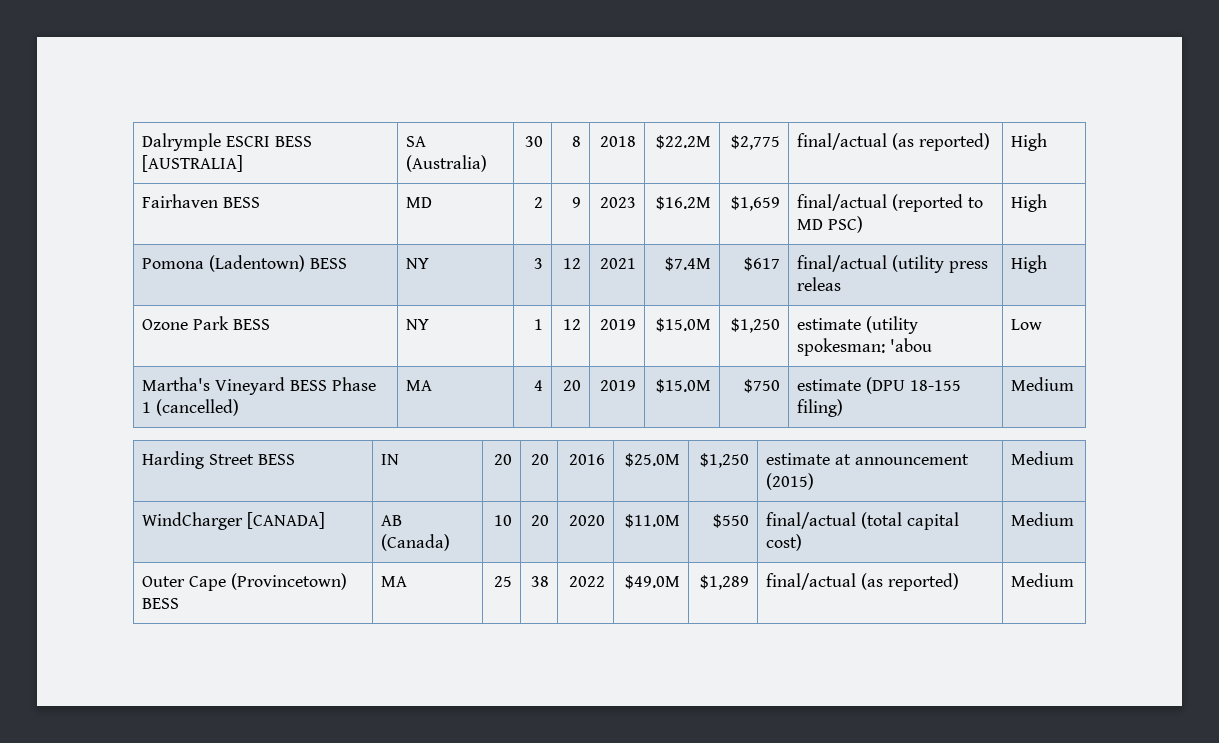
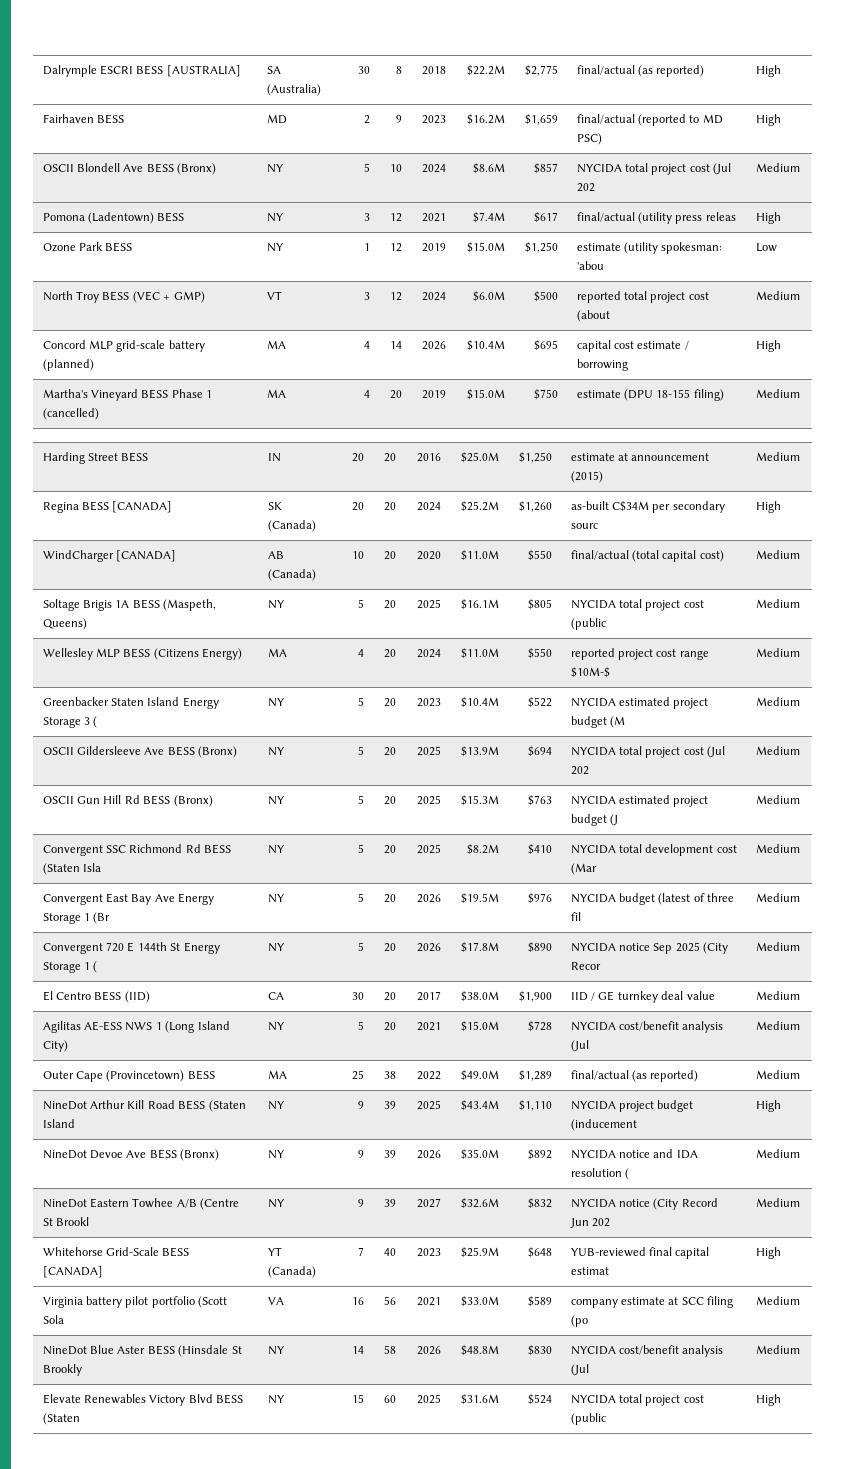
+ OSCII Blondell Ave BESS (Bronx) | NY | 5 | 10 | 2024 | $8.6M | $857 | NYCIDA total project cost (Jul 202 | Medium
+ North Troy BESS (VEC + GMP) | VT | 3 | 12 | 2024 | $6.0M | $500 | reported total project cost (about | Medium
+ Concord MLP grid-scale battery (planned) | MA | 4 | 14 | 2026 | $10.4M | $695 | capital cost estimate / borrowing | High
+ Regina BESS [CANADA] | SK (Canada) | 20 | 20 | 2024 | $25.2M | $1,260 | as-built C$34M per secondary sourc | High
+ Soltage Brigis 1A BESS (Maspeth, Queens) | NY | 5 | 20 | 2025 | $16.1M | $805 | NYCIDA total project cost (public | Medium
+ Wellesley MLP BESS (Citizens Energy) | MA | 4 | 20 | 2024 | $11.0M | $550 | reported project cost range $10M-$ | Medium
+ Greenbacker Staten Island Energy Storage 3 ( | NY | 5 | 20 | 2023 | $10.4M | $522 | NYCIDA estimated project budget (M | Medium
+ OSCII Gildersleeve Ave BESS (Bronx) | NY | 5 | 20 | 2025 | $13.9M | $694 | NYCIDA total project cost (Jul 202 | Medium
+ OSCII Gun Hill Rd BESS (Bronx) | NY | 5 | 20 | 2025 | $15.3M | $763 | NYCIDA estimated project budget (J | Medium
+ Convergent SSC Richmond Rd BESS (Staten Isla | NY | 5 | 20 | 2025 | $8.2M | $410 | NYCIDA total development cost (Mar | Medium
+ Convergent East Bay Ave Energy Storage 1 (Br | NY | 5 | 20 | 2026 | $19.5M | $976 | NYCIDA budget (latest of three fil | Medium
+ Convergent 720 E 144th St Energy Storage 1 ( | NY | 5 | 20 | 2026 | $17.8M | $890 | NYCIDA notice Sep 2025 (City Recor | Medium
+ El Centro BESS (IID) | CA | 30 | 20 | 2017 | $38.0M | $1,900 | IID / GE turnkey deal value | Medium
+ Agilitas AE-ESS NWS 1 (Long Island City) | NY | 5 | 20 | 2021 | $15.0M | $728 | NYCIDA cost/benefit analysis (Jul | Medium
+ NineDot Arthur Kill Road BESS (Staten Island | NY | 9 | 39 | 2025 | $43.4M | $1,110 | NYCIDA project budget (inducement | High
+ NineDot Devoe Ave BESS (Bronx) | NY | 9 | 39 | 2026 | $35.0M | $892 | NYCIDA notice and IDA resolution ( | Medium
+ NineDot Eastern Towhee A/B (Centre St Brookl | NY | 9 | 39 | 2027 | $32.6M | $832 | NYCIDA notice (City Record Jun 202 | Medium
+ Whitehorse Grid-Scale BESS [CANADA] | YT (Canada) | 7 | 40 | 2023 | $25.9M | $648 | YUB-reviewed final capital estimat | High
+ Virginia battery pilot portfolio (Scott Sola | VA | 16 | 56 | 2021 | $33.0M | $589 | company estimate at SCC filing (po | Medium
+ NineDot Blue Aster BESS (Hinsdale St Brookly | NY | 14 | 58 | 2026 | $48.8M | $830 | NYCIDA cost/benefit analysis (Jul | Medium
+ Elevate Renewables Victory Blvd BESS (Staten | NY | 15 | 60 | 2025 | $31.6M | $524 | NYCIDA total project cost (public | High

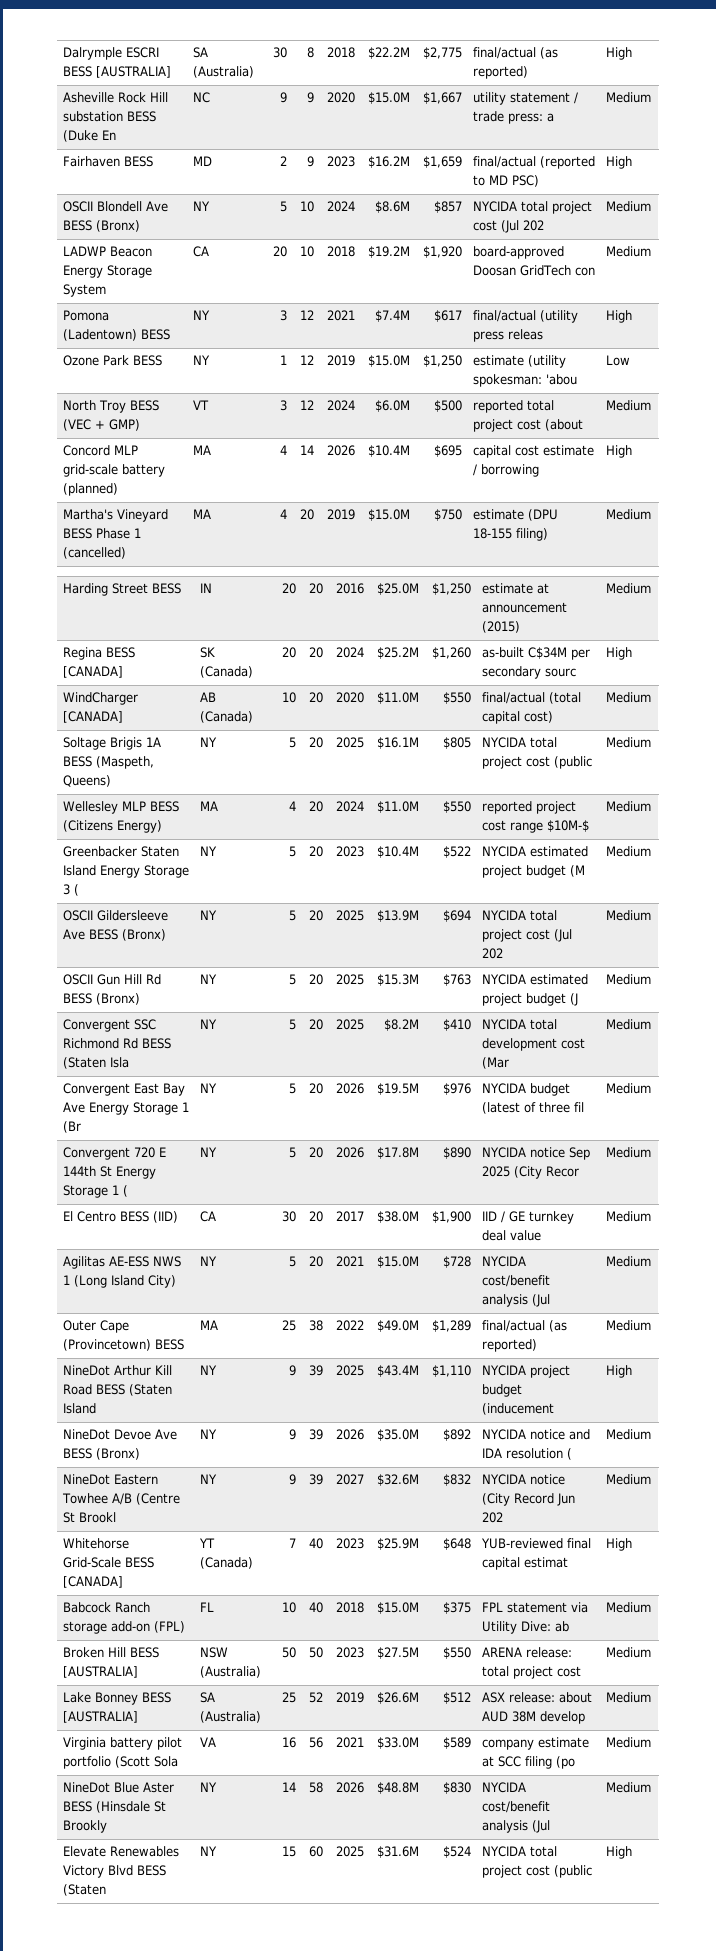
+ Asheville Rock Hill substation BESS (Duke En | NC | 9 | 9 | 2020 | $15.0M | $1,667 | utility statement / trade press: a | Medium
+ LADWP Beacon Energy Storage System | CA | 20 | 10 | 2018 | $19.2M | $1,920 | board-approved Doosan GridTech con | Medium
+ Babcock Ranch storage add-on (FPL) | FL | 10 | 40 | 2018 | $15.0M | $375 | FPL statement via Utility Dive: ab | Medium
+ Broken Hill BESS [AUSTRALIA] | NSW (Australia) | 50 | 50 | 2023 | $27.5M | $550 | ARENA release: total project cost | Medium
+ Lake Bonney BESS [AUSTRALIA] | SA (Australia) | 25 | 52 | 2019 | $26.6M | $512 | ASX release: about AUD 38M develop | Medium

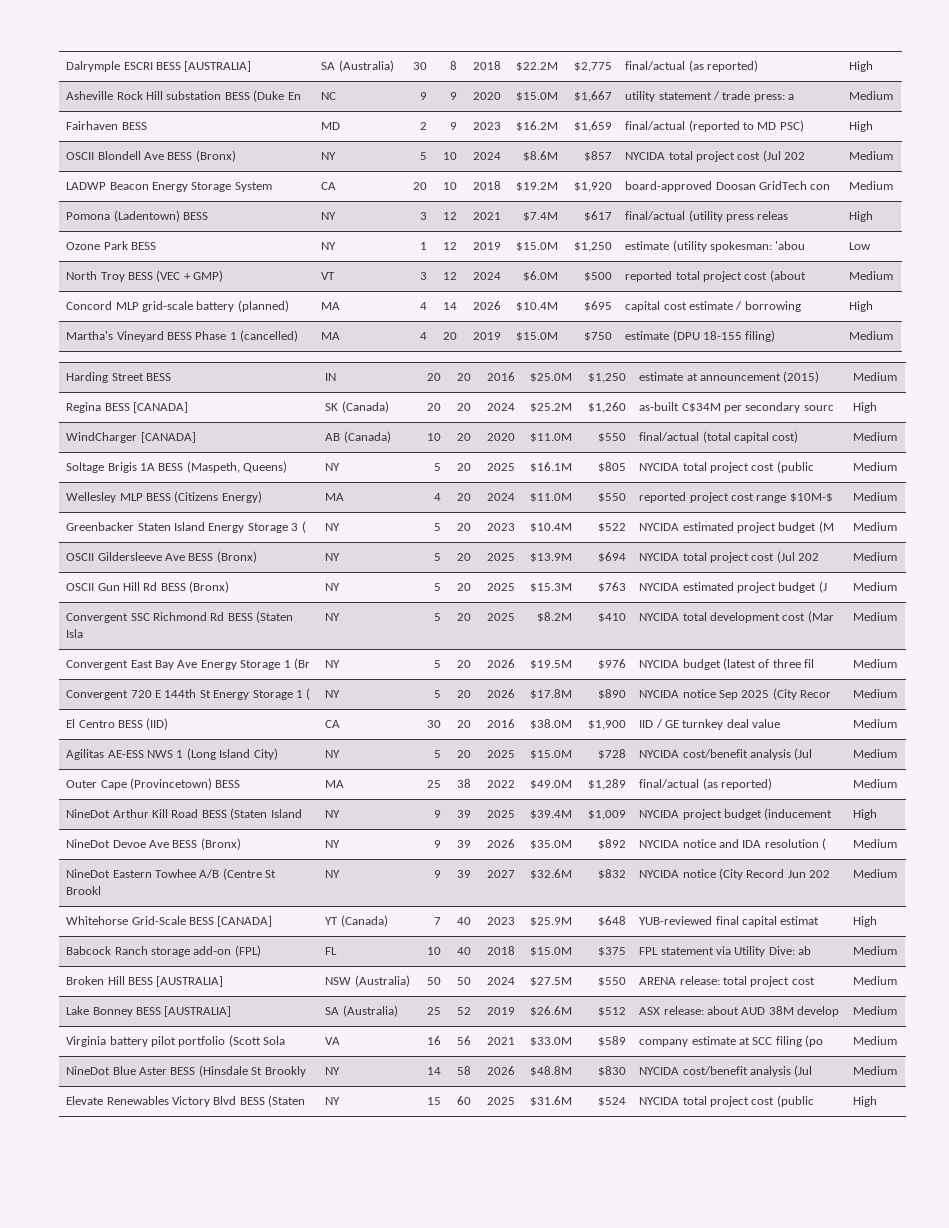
- El Centro BESS (IID) | CA | 30 | 20 | 2017 | $38.0M | $1,900 | IID / GE turnkey deal value | Medium
+ El Centro BESS (IID) | CA | 30 | 20 | 2016 | $38.0M | $1,900 | IID / GE turnkey deal value | Medium
- Agilitas AE-ESS NWS 1 (Long Island City) | NY | 5 | 20 | 2021 | $15.0M | $728 | NYCIDA cost/benefit analysis (Jul | Medium
+ Agilitas AE-ESS NWS 1 (Long Island City) | NY | 5 | 20 | 2025 | $15.0M | $728 | NYCIDA cost/benefit analysis (Jul | Medium
- NineDot Arthur Kill Road BESS (Staten Island | NY | 9 | 39 | 2025 | $43.4M | $1,110 | NYCIDA project budget (inducement | High
+ NineDot Arthur Kill Road BESS (Staten Island | NY | 9 | 39 | 2025 | $39.4M | $1,009 | NYCIDA project budget (inducement | High
- Broken Hill BESS [AUSTRALIA] | NSW (Australia) | 50 | 50 | 2023 | $27.5M | $550 | ARENA release: total project cost | Medium
+ Broken Hill BESS [AUSTRALIA] | NSW (Australia) | 50 | 50 | 2024 | $27.5M | $550 | ARENA release: total project cost | Medium

